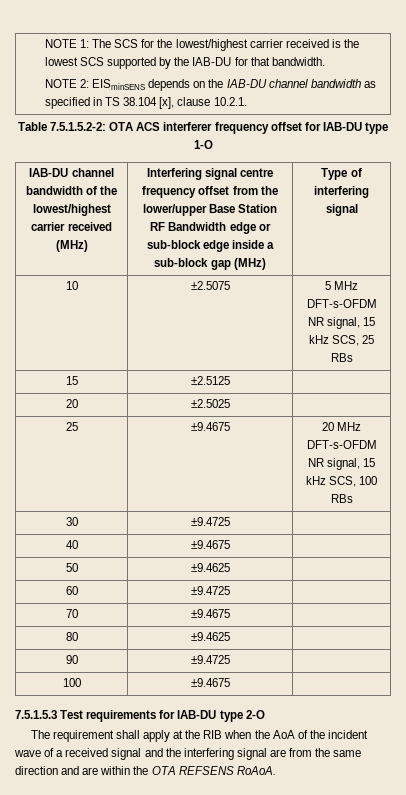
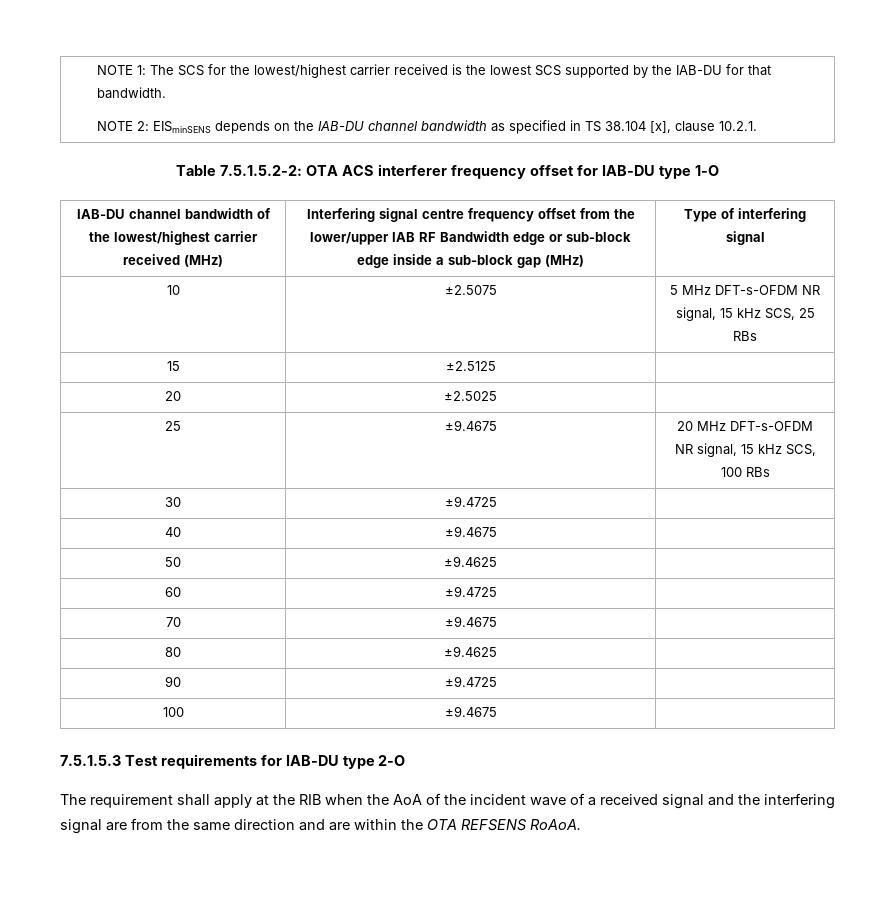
- IAB-DU channel bandwidth of the lowest/highest carrier received (MHz) | Interfering signal centre frequency offset from the lower/upper Base Station RF Bandwidth edge or sub-block edge inside a sub-block gap (MHz) | Type of interfering signal
+ IAB-DU channel bandwidth of the lowest/highest carrier received (MHz) | Interfering signal centre frequency offset from the lower/upper IAB RF Bandwidth edge or sub-block edge inside a sub-block gap (MHz) | Type of interfering signal

